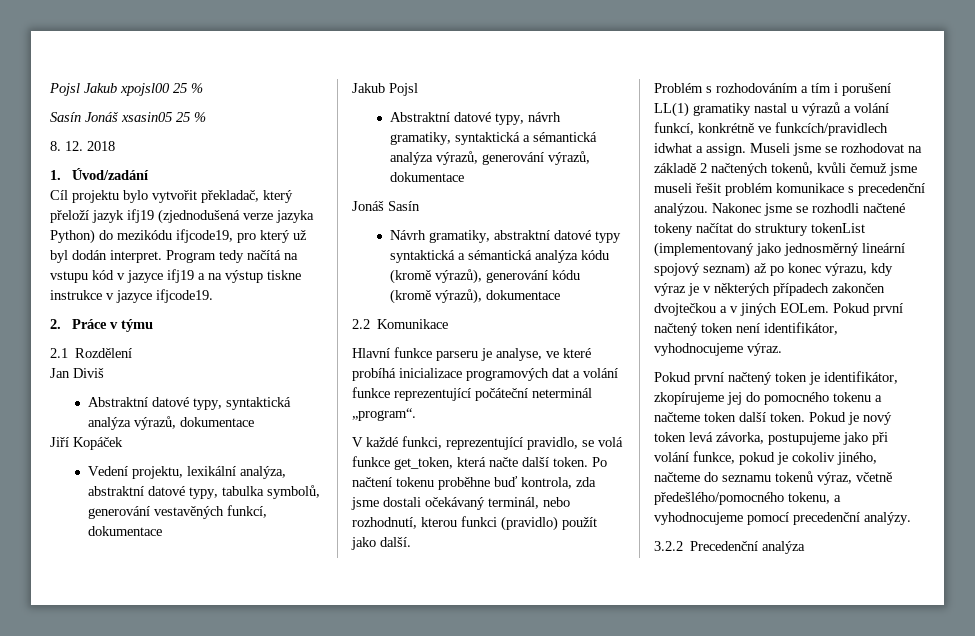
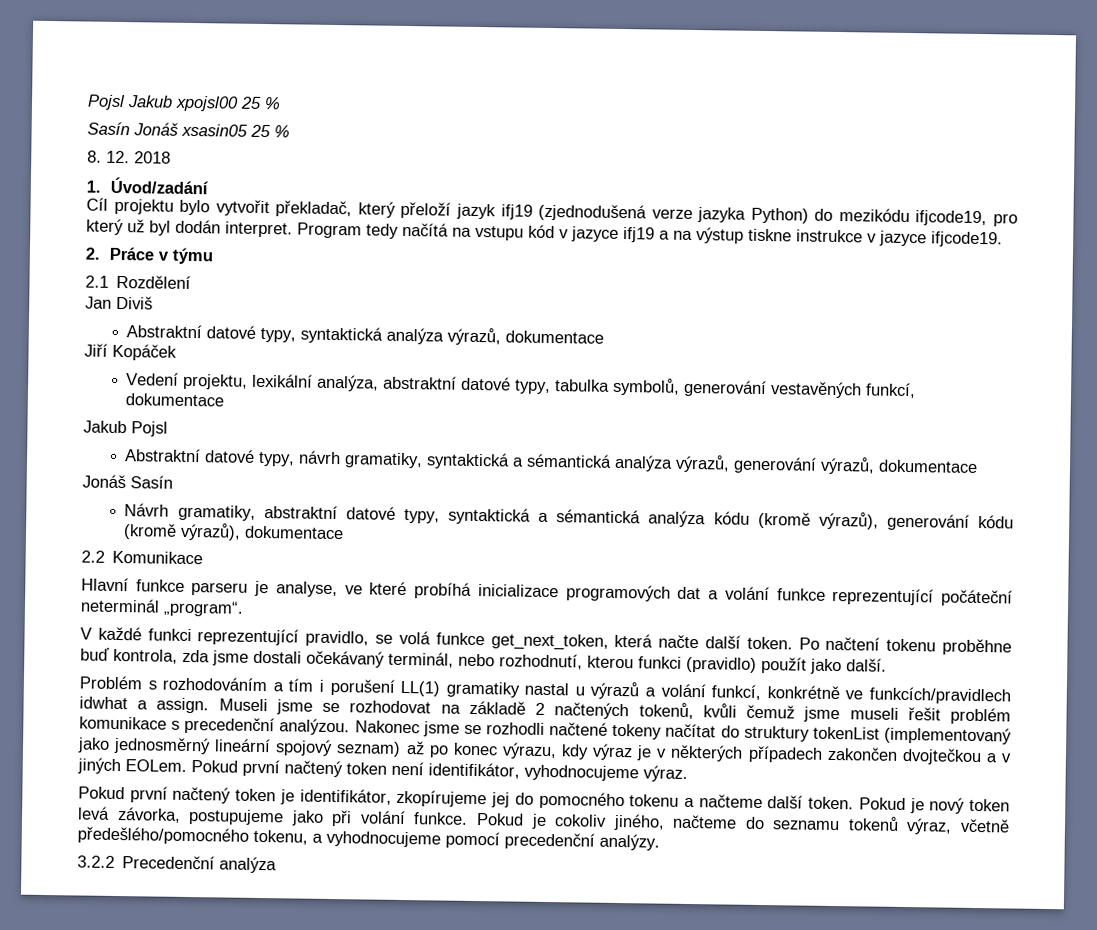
- Návrh gramatiky, abstraktní datové typy syntaktická a sémantická analýza kódu (kromě výrazů), generování kódu (kromě výrazů), dokumentace
+ Návrh gramatiky, abstraktní datové typy, syntaktická a sémantická analýza kódu (kromě výrazů), generování kódu (kromě výrazů), dokumentace
- V každé funkci, reprezentující pravidlo, se volá funkce get_token, která načte další token.
+ V každé funkci reprezentující pravidlo, se volá funkce get_next_token, která načte další token.
- Pokud první načtený token je identifikátor, zkopírujeme jej do pomocného tokenu a načteme token další token.
+ Pokud první načtený token je identifikátor, zkopírujeme jej do pomocného tokenu a načteme další token.
- Pokud je nový token levá závorka, postupujeme jako při volání funkce, pokud je cokoliv jiného, načteme do seznamu tokenů výraz, včetně předešlého/pomocného tokenu, a vyhodnocujeme pomocí precedenční analýzy.
+ Pokud je nový token levá závorka, postupujeme jako při volání funkce. Pokud je cokoliv jiného, načteme do seznamu tokenů výraz, včetně předešlého/pomocného tokenu, a vyhodnocujeme pomocí precedenční analýzy.

